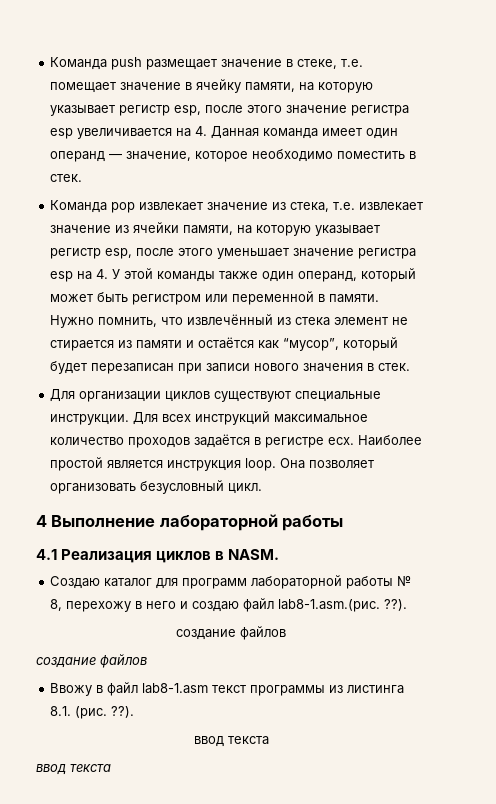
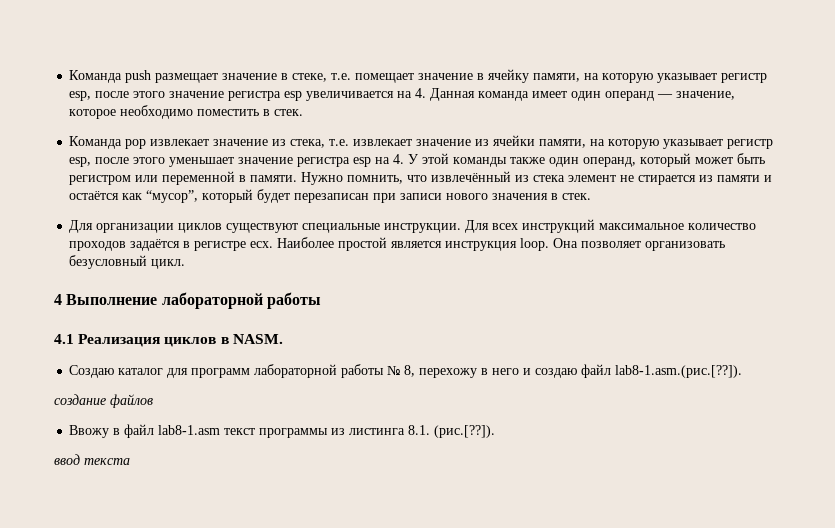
- Создаю каталог для программ лабораторной работы № 8, перехожу в него и создаю файл lab8-1.asm.(рис. ??).
- создание файлов
+ Создаю каталог для программ лабораторной работы № 8, перехожу в него и создаю файл lab8-1.asm.(рис.[??]).
- Ввожу в файл lab8-1.asm текст программы из листинга 8.1. (рис. ??).
- ввод текста
+ Ввожу в файл lab8-1.asm текст программы из листинга 8.1. (рис.[??]).

